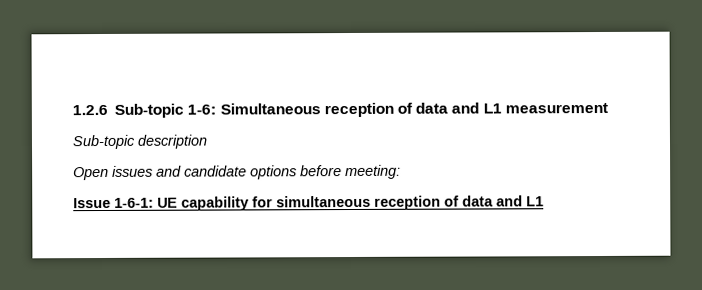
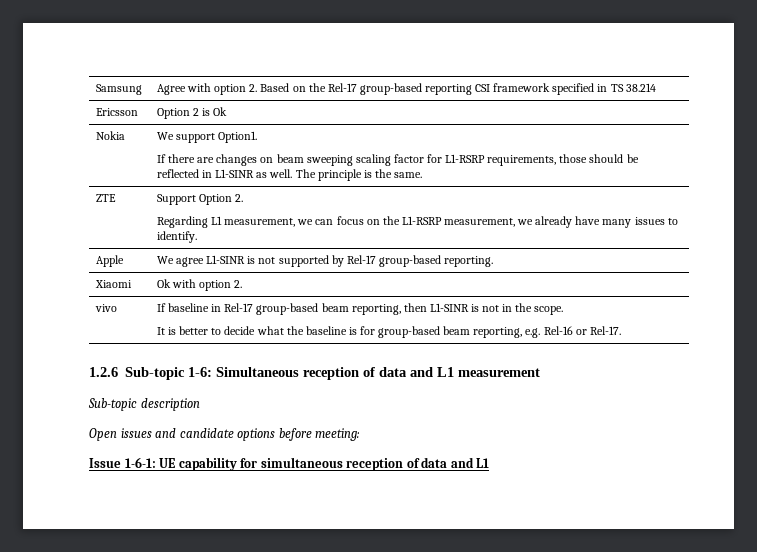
+ Samsung | Agree with option 2. Based on the Rel-17 group-based reporting CSI framework specified in TS 38.214
+ Ericsson | Option 2 is Ok
+ Nokia | We support Option1.
+ If there are changes on beam sweeping scaling factor for L1-RSRP requirements, those should be reflected in L1-SINR as well. The principle is the same.
+ ZTE | Support Option 2.
+ Regarding L1 measurement, we can focus on the L1-RSRP measurement, we already have many issues to identify.
+ Apple | We agree L1-SINR is not supported by Rel-17 group-based reporting.
+ Xiaomi | Ok with option 2.
+ vivo | If baseline in Rel-17 group-based beam reporting, then L1-SINR is not in the scope.
+ It is better to decide what the baseline is for group-based beam reporting, e.g. Rel-16 or Rel-17.

